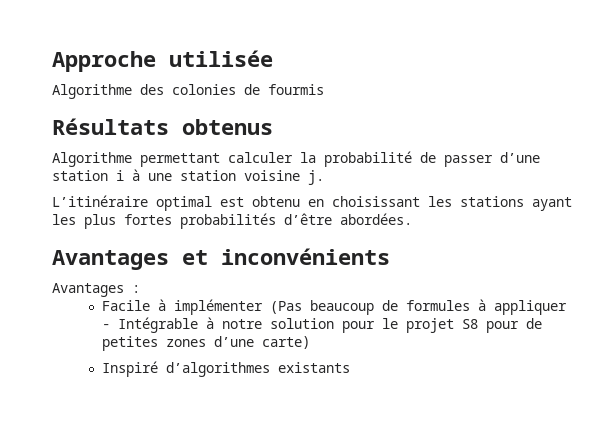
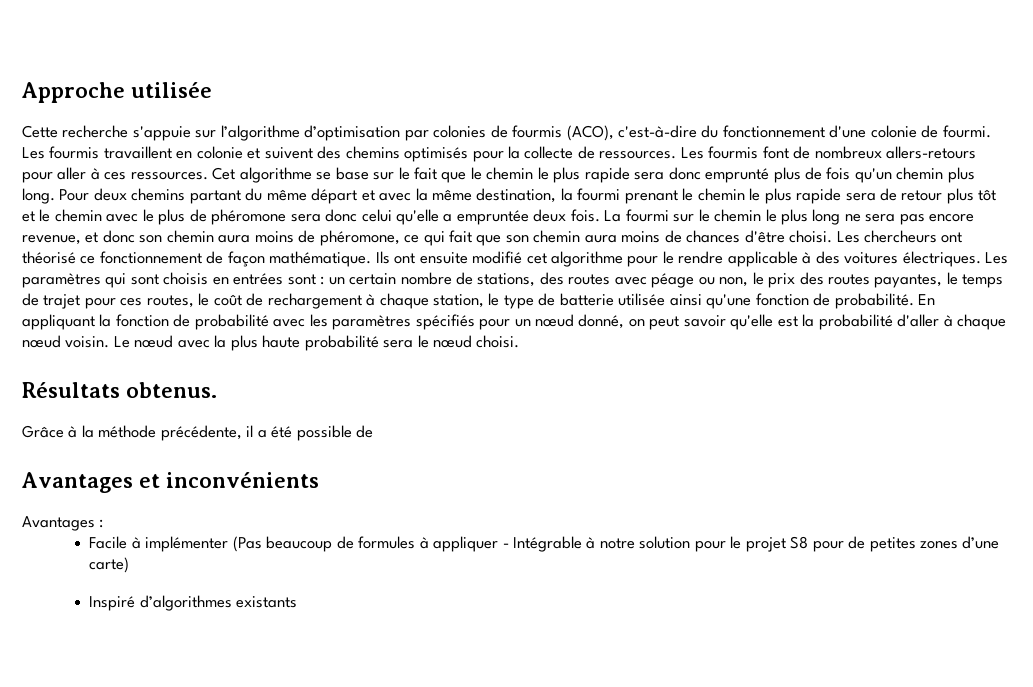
- Algorithme des colonies de fourmis
- Résultats obtenus
- Algorithme permettant calculer la probabilité de passer d’une station i à une station voisine j.
- L’itinéraire optimal est obtenu en choisissant les stations ayant les plus fortes probabilités d’être abordées.
+ Cette recherche s'appuie sur l’algorithme d’optimisation par colonies de fourmis (ACO), c'est-à-dire du fonctionnement d'une colonie de fourmi. Les fourmis travaillent en colonie et suivent des chemins optimisés pour la collecte de ressources. Les fourmis font de nombreux allers-retours pour aller à ces ressources. Cet algorithme se base sur le fait que le chemin le plus rapide sera donc emprunté plus de fois qu'un chemin plus long. Pour deux chemins partant du même départ et avec la même destination, la fourmi prenant le chemin le plus rapide sera de retour plus tôt et le chemin avec le plus de phéromone sera donc celui qu'elle a empruntée deux fois. La fourmi sur le chemin le plus long ne sera pas encore revenue, et donc son chemin aura moins de phéromone, ce qui fait que son chemin aura moins de chances d'être choisi. Les chercheurs ont théorisé ce fonctionnement de façon mathématique. Ils ont ensuite modifié cet algorithme pour le rendre applicable à des voitures électriques. Les paramètres qui sont choisis en entrées sont : un certain nombre de stations, des routes avec péage ou non, le prix des routes payantes, le temps de trajet pour ces routes, le coût de rechargement à chaque station, le type de batterie utilisée ainsi qu'une fonction de probabilité. En appliquant la fonction de probabilité avec les paramètres spécifiés pour un nœud donné, on peut savoir qu'elle est la probabilité d'aller à chaque nœud voisin. Le nœud avec la plus haute probabilité sera le nœud choisi.
+ Résultats obtenus.
+ Grâce à la méthode précédente, il a été possible de

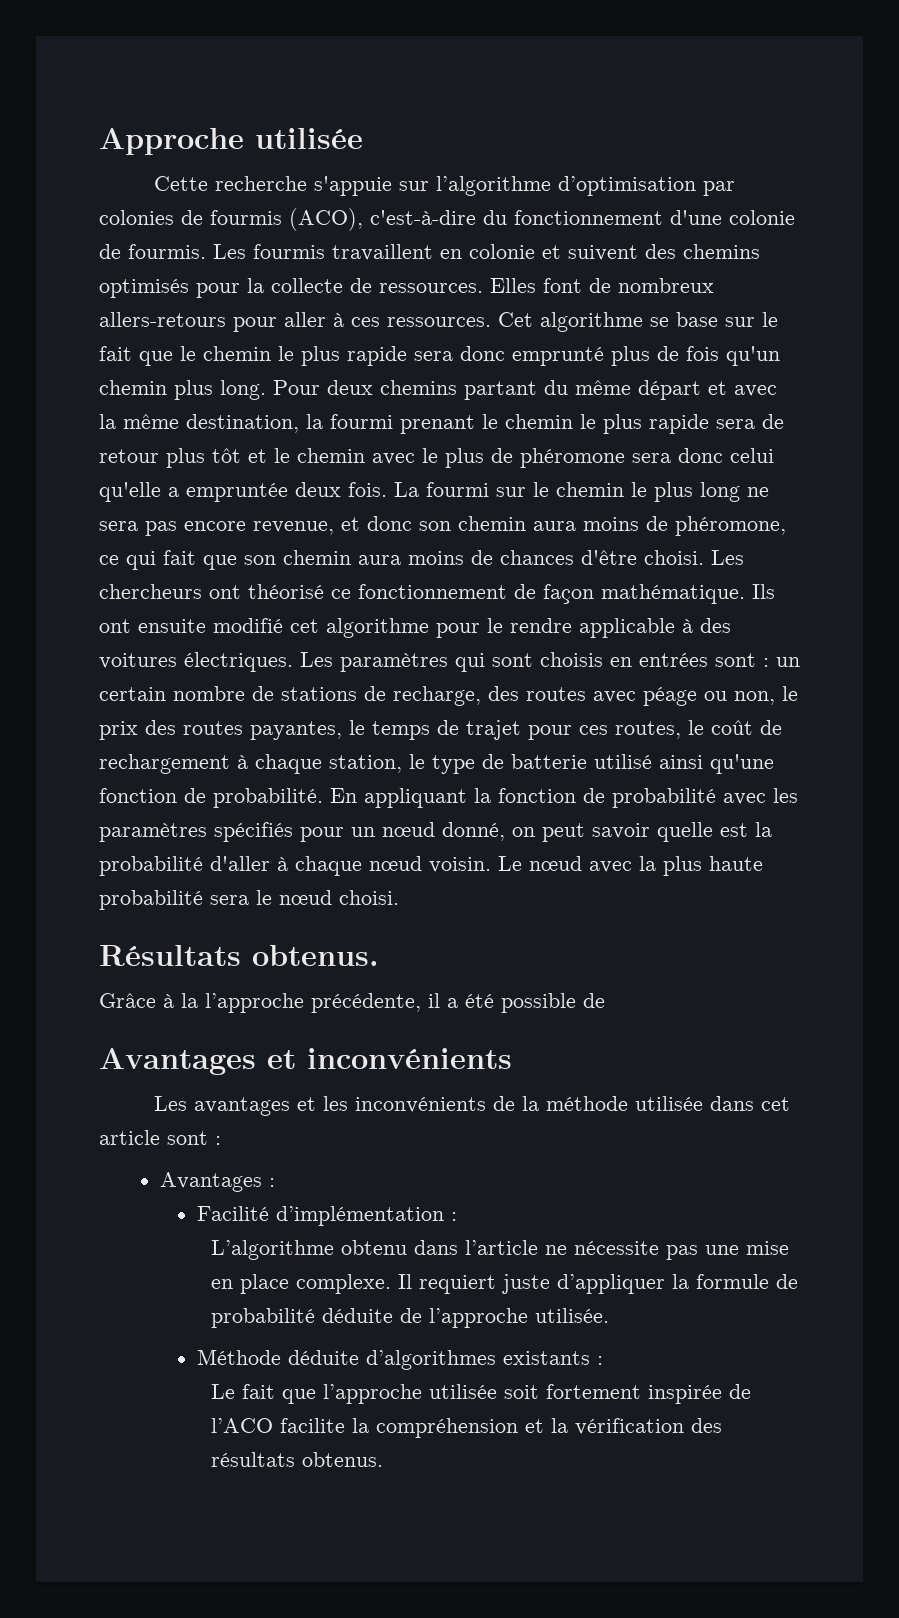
- Cette recherche s'appuie sur l’algorithme d’optimisation par colonies de fourmis (ACO), c'est-à-dire du fonctionnement d'une colonie de fourmi.
+ Cette recherche s'appuie sur l’algorithme d’optimisation par colonies de fourmis (ACO), c'est-à-dire du fonctionnement d'une colonie de fourmis.
- Les fourmis font de nombreux allers-retours pour aller à ces ressources.
+ Elles font de nombreux allers-retours pour aller à ces ressources.
- Les paramètres qui sont choisis en entrées sont : un certain nombre de stations, des routes avec péage ou non, le prix des routes payantes, le temps de trajet pour ces routes, le coût de rechargement à chaque station, le type de batterie utilisée ainsi qu'une fonction de probabilité.
+ Les paramètres qui sont choisis en entrées sont : un certain nombre de stations de recharge, des routes avec péage ou non, le prix des routes payantes, le temps de trajet pour ces routes, le coût de rechargement à chaque station, le type de batterie utilisé ainsi qu'une fonction de probabilité.
- En appliquant la fonction de probabilité avec les paramètres spécifiés pour un nœud donné, on peut savoir qu'elle est la probabilité d'aller à chaque nœud voisin.
+ En appliquant la fonction de probabilité avec les paramètres spécifiés pour un nœud donné, on peut savoir quelle est la probabilité d'aller à chaque nœud voisin.
- Grâce à la méthode précédente, il a été possible de
+ Grâce à la l’approche précédente, il a été possible de
+ Les avantages et les inconvénients de la méthode utilisée dans cet article sont :
  Avantages :
- Facile à implémenter (Pas beaucoup de formules à appliquer - Intégrable à notre solution pour le projet S8 pour de petites zones d’une carte)
- Inspiré d’algorithmes existants
+ Facilité d’implémentation :
+ L’algorithme obtenu dans l’article ne nécessite pas une mise en place complexe. Il requiert juste d’appliquer la formule de probabilité déduite de l’approche utilisée.
+ Méthode déduite d’algorithmes existants :
+ Le fait que l’approche utilisée soit fortement inspirée de l’ACO facilite la compréhension et la vérification des résultats obtenus.

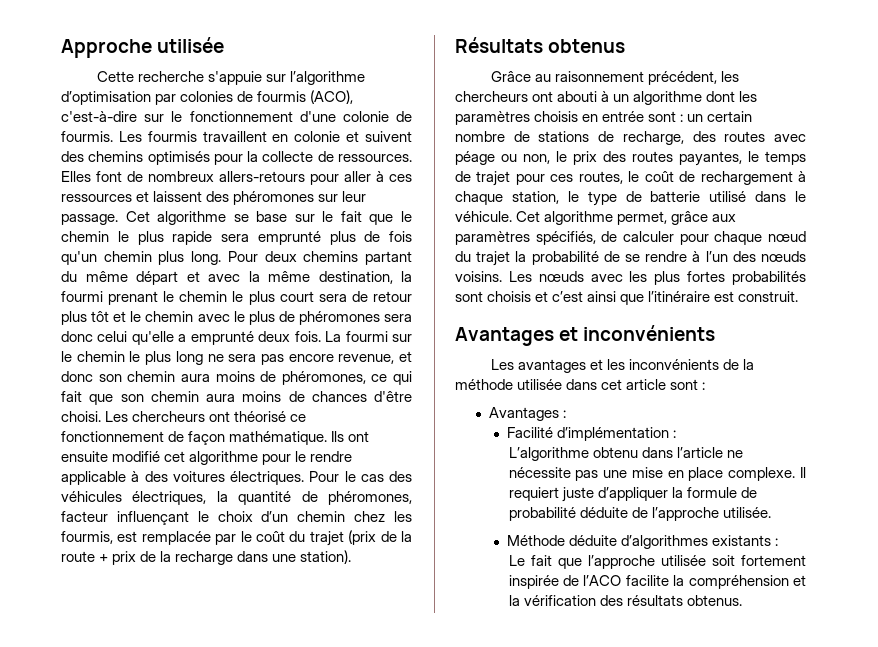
- Cette recherche s'appuie sur l’algorithme d’optimisation par colonies de fourmis (ACO), c'est-à-dire du fonctionnement d'une colonie de fourmis.
+ Cette recherche s'appuie sur l’algorithme d’optimisation par colonies de fourmis (ACO), c'est-à-dire sur le fonctionnement d'une colonie de fourmis.
- Elles font de nombreux allers-retours pour aller à ces ressources.
+ Elles font de nombreux allers-retours pour aller à ces ressources et laissent des phéromones sur leur passage.
- Cet algorithme se base sur le fait que le chemin le plus rapide sera donc emprunté plus de fois qu'un chemin plus long.
+ Cet algorithme se base sur le fait que le chemin le plus rapide sera emprunté plus de fois qu'un chemin plus long.
- Pour deux chemins partant du même départ et avec la même destination, la fourmi prenant le chemin le plus rapide sera de retour plus tôt et le chemin avec le plus de phéromone sera donc celui qu'elle a empruntée deux fois.
+ Pour deux chemins partant du même départ et avec la même destination, la fourmi prenant le chemin le plus court sera de retour plus tôt et le chemin avec le plus de phéromones sera donc celui qu'elle a emprunté deux fois.
- La fourmi sur le chemin le plus long ne sera pas encore revenue, et donc son chemin aura moins de phéromone, ce qui fait que son chemin aura moins de chances d'être choisi.
+ La fourmi sur le chemin le plus long ne sera pas encore revenue, et donc son chemin aura moins de phéromones, ce qui fait que son chemin aura moins de chances d'être choisi.
- Les paramètres qui sont choisis en entrées sont : un certain nombre de stations de recharge, des routes avec péage ou non, le prix des routes payantes, le temps de trajet pour ces routes, le coût de rechargement à chaque station, le type de batterie utilisé ainsi qu'une fonction de probabilité. En appliquant la fonction de probabilité avec les paramètres spécifiés pour un nœud donné, on peut savoir quelle est la probabilité d'aller à chaque nœud voisin. Le nœud avec la plus haute probabilité sera le nœud choisi.
- Résultats obtenus.
- Grâce à la l’approche précédente, il a été possible de
+ Pour le cas des véhicules électriques, la quantité de phéromones, facteur influençant le choix d’un chemin chez les fourmis, est remplacée par le coût du trajet (prix de la route + prix de la recharge dans une station).
+ Résultats obtenus
+ Grâce au raisonnement précédent, les chercheurs ont abouti à un algorithme dont les paramètres choisis en entrée sont : un certain nombre de stations de recharge, des routes avec péage ou non, le prix des routes payantes, le temps de trajet pour ces routes, le coût de rechargement à chaque station, le type de batterie utilisé dans le véhicule. Cet algorithme permet, grâce aux paramètres spécifiés, de calculer pour chaque nœud du trajet la probabilité de se rendre à l’un des nœuds voisins. Les nœuds avec les plus fortes probabilités sont choisis et c’est ainsi que l’itinéraire est construit.

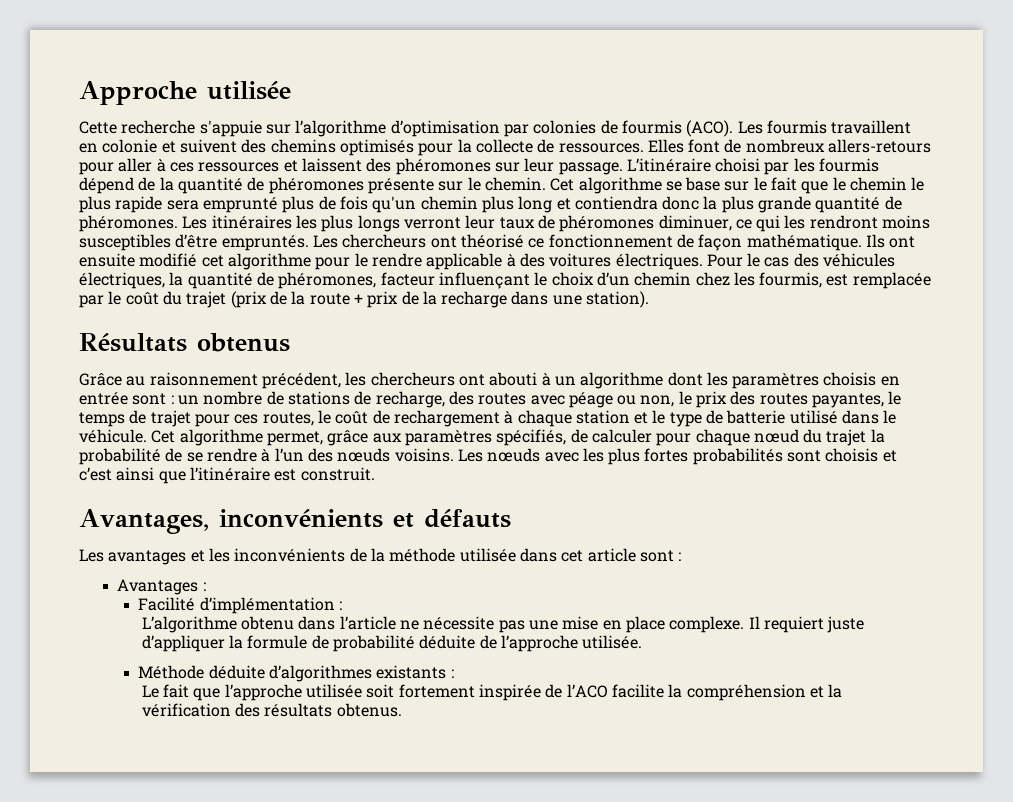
- Cette recherche s'appuie sur l’algorithme d’optimisation par colonies de fourmis (ACO), c'est-à-dire sur le fonctionnement d'une colonie de fourmis.
+ Cette recherche s'appuie sur l’algorithme d’optimisation par colonies de fourmis (ACO).
+ L’itinéraire choisi par les fourmis dépend de la quantité de phéromones présente sur le chemin.
- Cet algorithme se base sur le fait que le chemin le plus rapide sera emprunté plus de fois qu'un chemin plus long. Pour deux chemins partant du même départ et avec la même destination, la fourmi prenant le chemin le plus court sera de retour plus tôt et le chemin avec le plus de phéromones sera donc celui qu'elle a emprunté deux fois. La fourmi sur le chemin le plus long ne sera pas encore revenue, et donc son chemin aura moins de phéromones, ce qui fait que son chemin aura moins de chances d'être choisi.
+ Cet algorithme se base sur le fait que le chemin le plus rapide sera emprunté plus de fois qu'un chemin plus long et contiendra donc la plus grande quantité de phéromones. Les itinéraires les plus longs verront leur taux de phéromones diminuer, ce qui les rendront moins susceptibles d’être empruntés.
- Grâce au raisonnement précédent, les chercheurs ont abouti à un algorithme dont les paramètres choisis en entrée sont : un certain nombre de stations de recharge, des routes avec péage ou non, le prix des routes payantes, le temps de trajet pour ces routes, le coût de rechargement à chaque station, le type de batterie utilisé dans le véhicule.
+ Grâce au raisonnement précédent, les chercheurs ont abouti à un algorithme dont les paramètres choisis en entrée sont : un nombre de stations de recharge, des routes avec péage ou non, le prix des routes payantes, le temps de trajet pour ces routes, le coût de rechargement à chaque station et le type de batterie utilisé dans le véhicule.
- Avantages et inconvénients
+ Avantages, inconvénients et défauts

